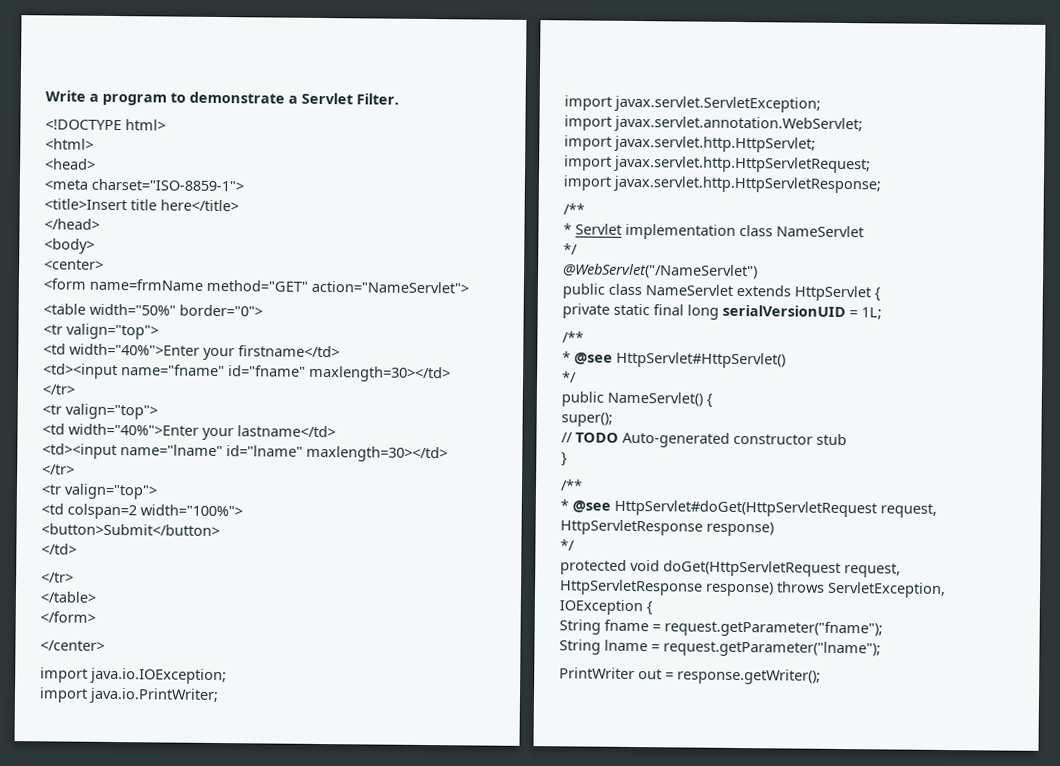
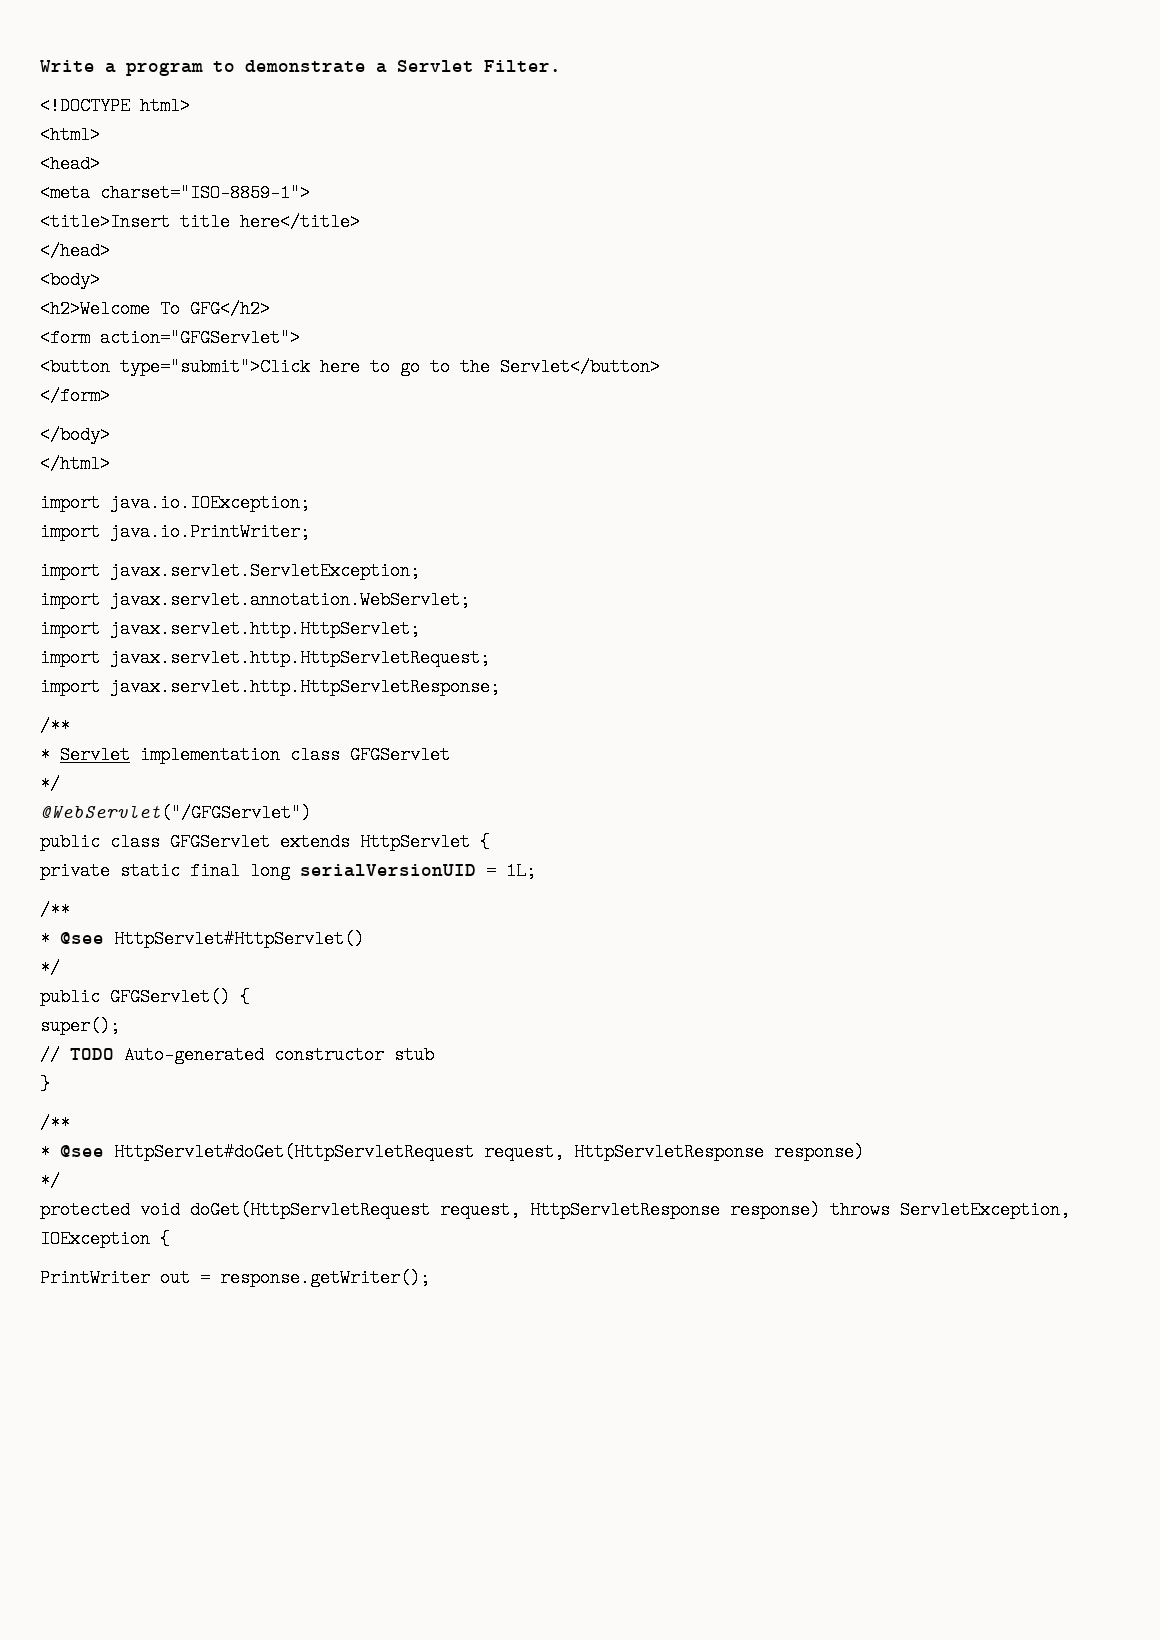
- <center>
- <form name=frmName method="GET" action="NameServlet">
- <table width="50%" border="0">
- <tr valign="top">
- <td width="40%">Enter your firstname</td>
- <td><input name="fname" id="fname" maxlength=30></td>
- </tr>
- <tr valign="top">
- <td width="40%">Enter your lastname</td>
- <td><input name="lname" id="lname" maxlength=30></td>
- </tr>
- <tr valign="top">
- <td colspan=2 width="100%">
- <button>Submit</button>
- </td>
- </tr>
- </table>
+ <h2>Welcome To GFG</h2>
+ <form action="GFGServlet">
+ <button type="submit">Click here to go to the Servlet</button>
- </center>
+ </body>
+ </html>
- * Servlet implementation class NameServlet
+ * Servlet implementation class GFGServlet
  */
- @WebServlet("/NameServlet")
+ @WebServlet("/GFGServlet")
- public class NameServlet extends HttpServlet {
+ public class GFGServlet extends HttpServlet {
- public NameServlet() {
+ public GFGServlet() {
- String fname = request.getParameter("fname");
- String lname = request.getParameter("lname");

